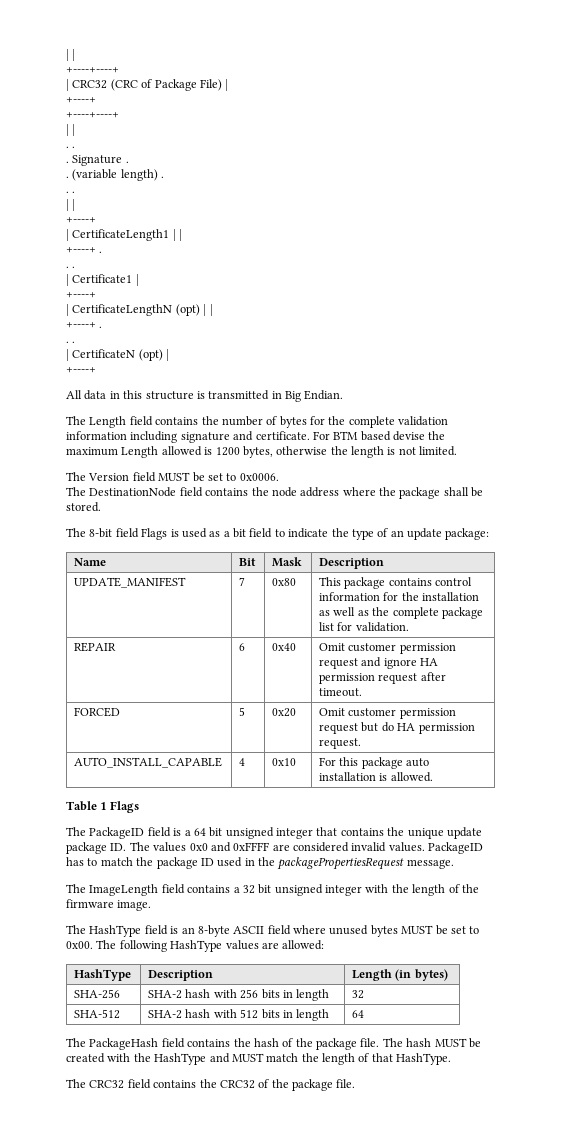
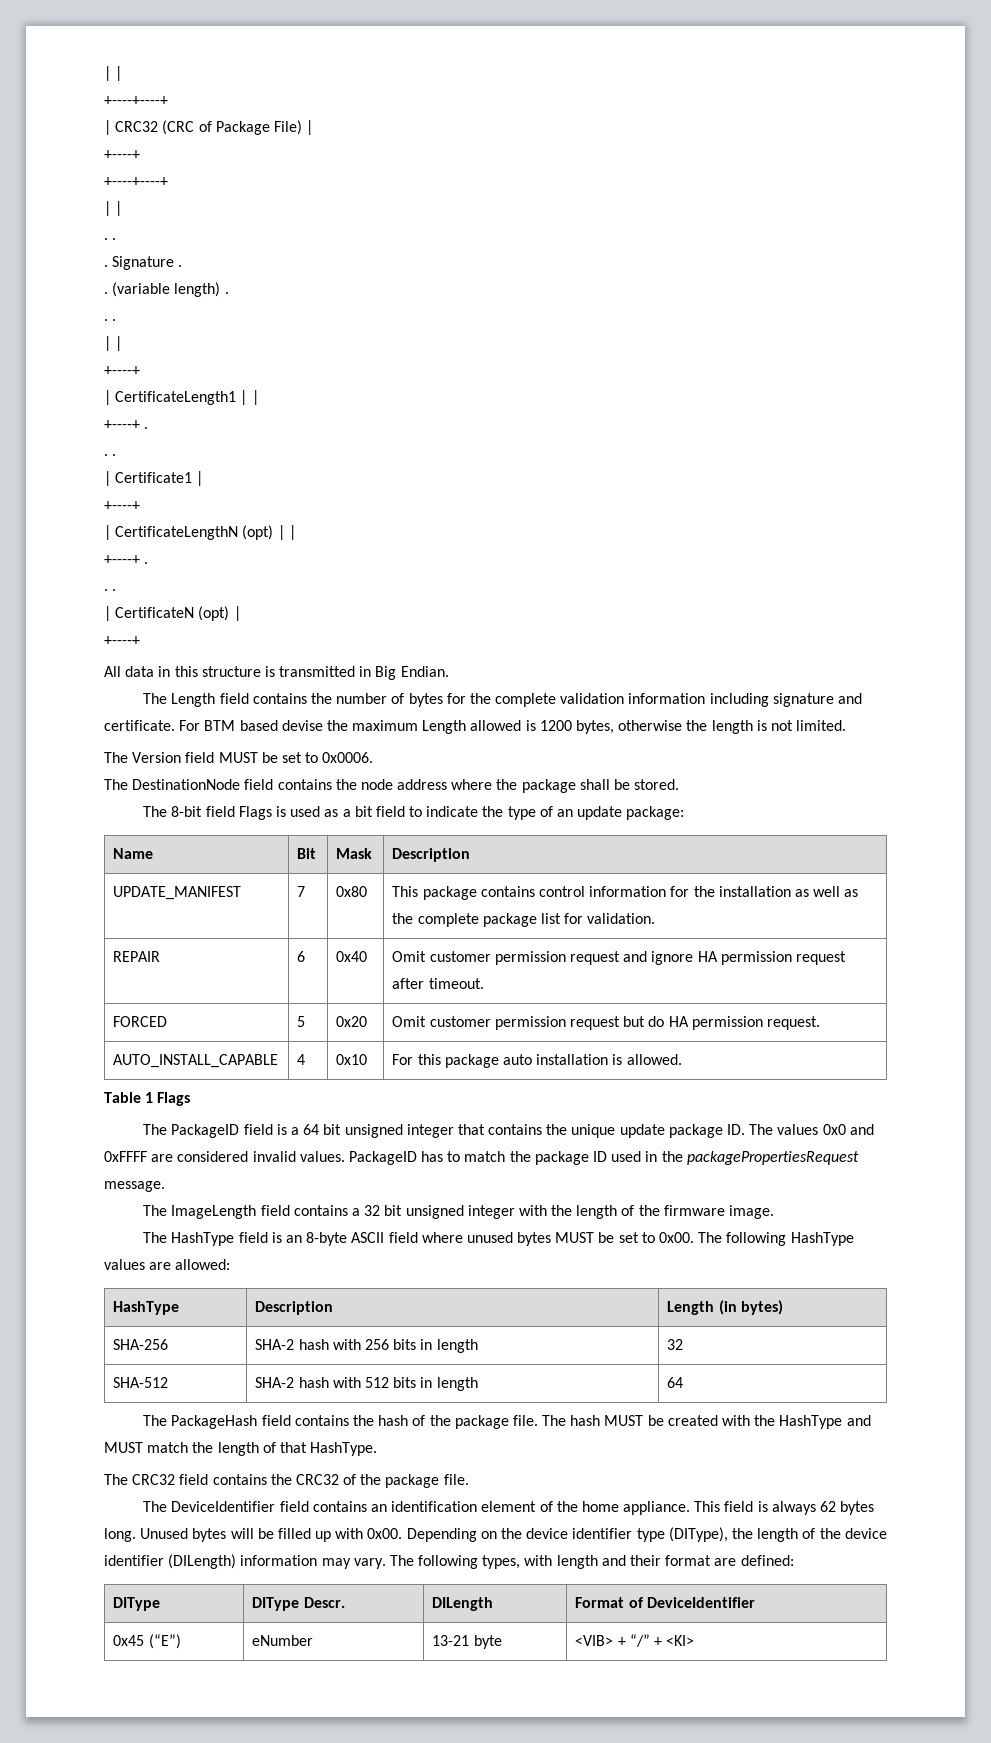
+ The DeviceIdentifier field contains an identification element of the home appliance. This field is always 62 bytes long. Unused bytes will be filled up with 0x00. Depending on the device identifier type (DIType), the length of the device identifier (DILength) information may vary. The following types, with length and their format are defined:
+ DIType | DIType Descr. | DILength | Format of DeviceIdentifier
+ 0x45 (“E”) | eNumber | 13-21 byte | <VIB> + “/” + <KI>

